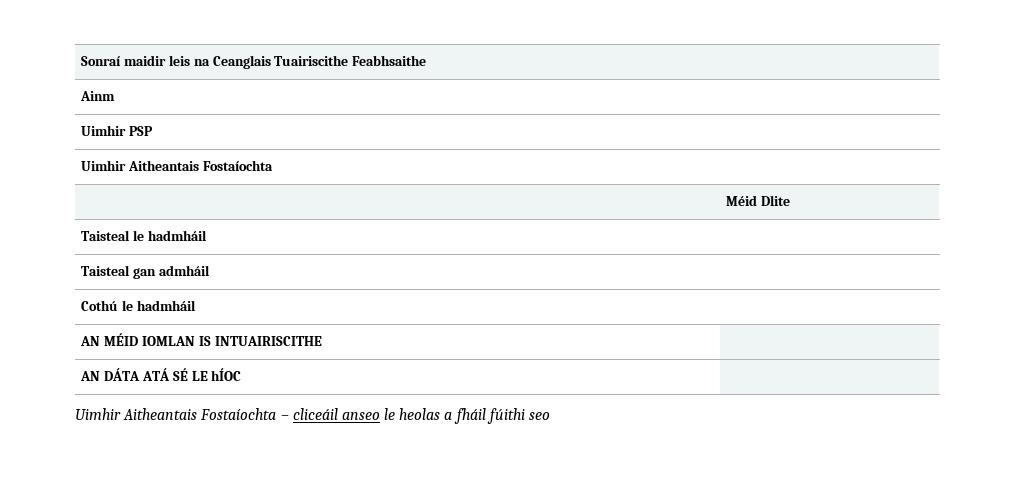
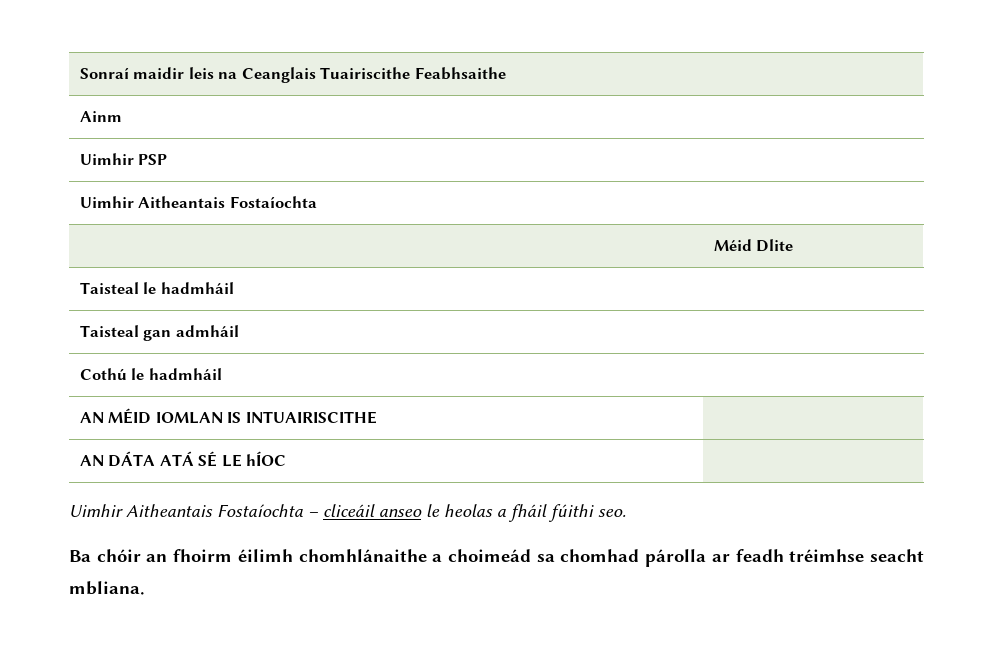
- Uimhir Aitheantais Fostaíochta – cliceáil anseo le heolas a fháil fúithi seo
+ Uimhir Aitheantais Fostaíochta – cliceáil anseo le heolas a fháil fúithi seo.
+ Ba chóir an fhoirm éilimh chomhlánaithe a choimeád sa chomhad párolla ar feadh tréimhse seacht mbliana.

